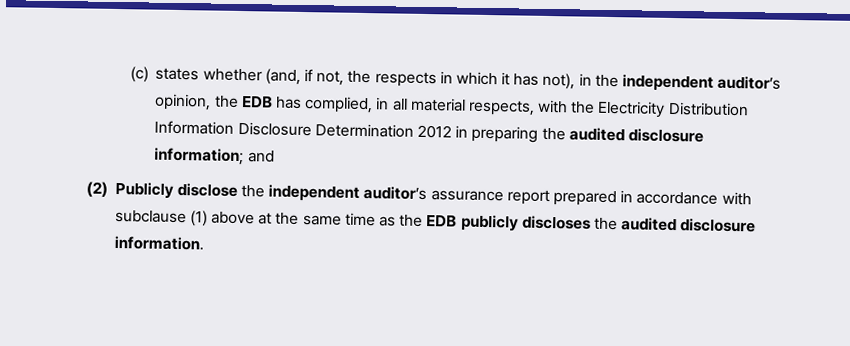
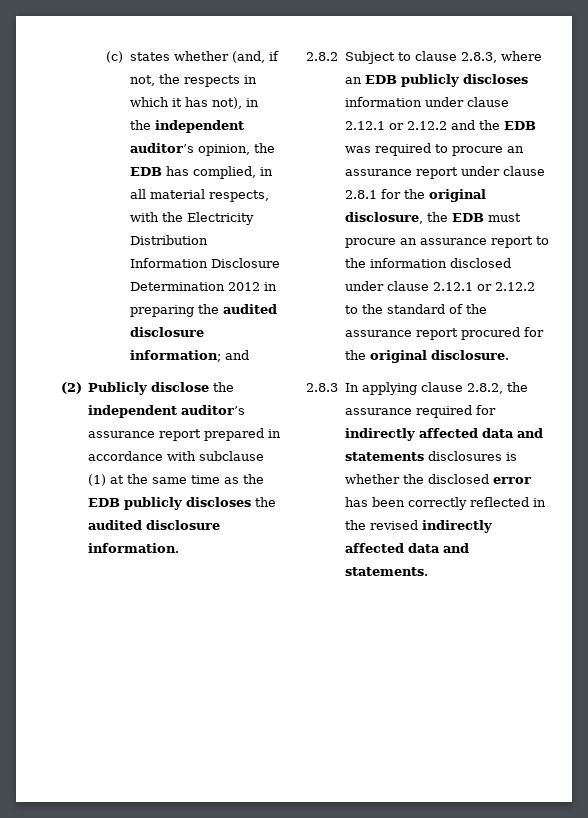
- (2) Publicly disclose the independent auditor’s assurance report prepared in accordance with subclause (1) above at the same time as the EDB publicly discloses the audited disclosure information.
+ (2) Publicly disclose the independent auditor’s assurance report prepared in accordance with subclause (1) at the same time as the EDB publicly discloses the audited disclosure information.
+ 2.8.2 Subject to clause 2.8.3, where an EDB publicly discloses information under clause 2.12.1 or 2.12.2 and the EDB was required to procure an assurance report under clause 2.8.1 for the original disclosure, the EDB must procure an assurance report to the information disclosed under clause 2.12.1 or 2.12.2 to the standard of the assurance report procured for the original disclosure.
+ 2.8.3 In applying clause 2.8.2, the assurance required for indirectly affected data and statements disclosures is whether the disclosed error has been correctly reflected in the revised indirectly affected data and statements.

